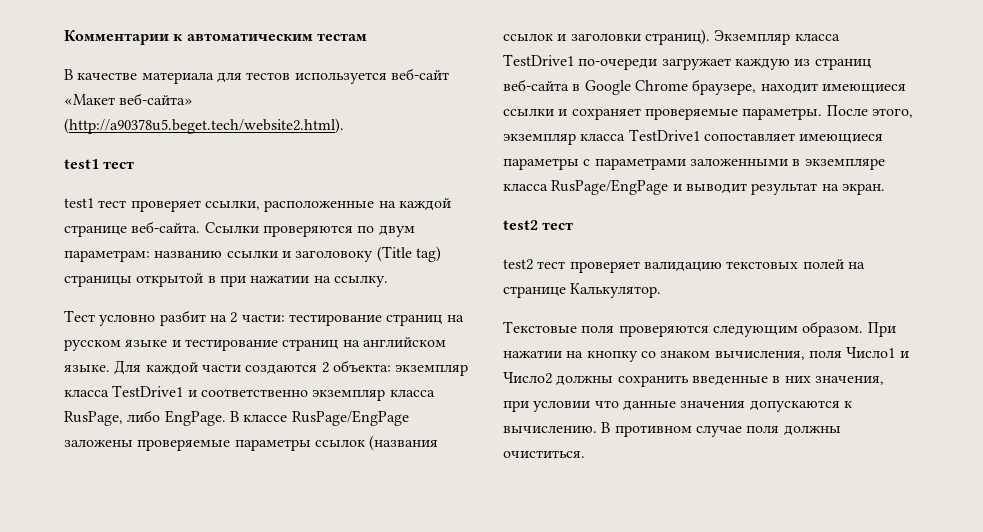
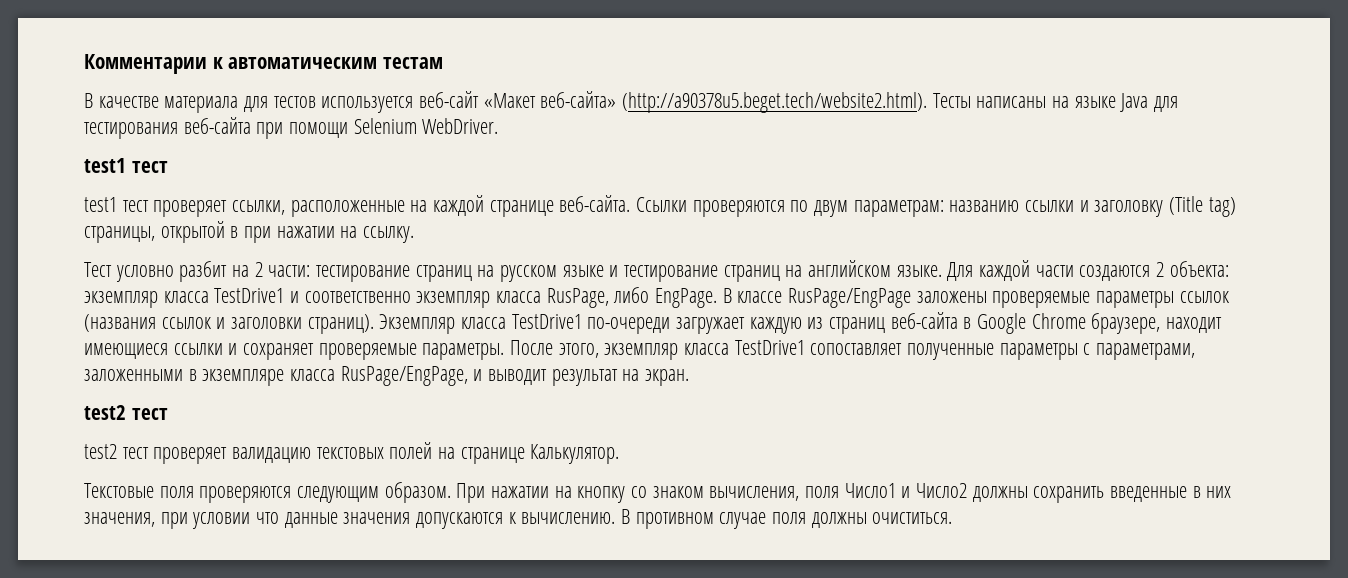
- В качестве материала для тестов используется веб-сайт «Макет веб-сайта» (http://a90378u5.beget.tech/website2.html).
+ В качестве материала для тестов используется веб-сайт «Макет веб-сайта» (http://a90378u5.beget.tech/website2.html). Тесты написаны на языке Java для тестирования веб-сайта при помощи Selenium WebDriver.
- Ссылки проверяются по двум параметрам: названию ссылки и заголовоку (Title tag) страницы открытой в при нажатии на ссылку.
+ Ссылки проверяются по двум параметрам: названию ссылки и заголовку (Title tag) страницы, открытой в при нажатии на ссылку.
- После этого, экземпляр класса TestDrive1 сопоставляет имеющиеся параметры с параметрами заложенными в экземпляре класса RusPage/EngPage и выводит результат на экран.
+ После этого, экземпляр класса TestDrive1 сопоставляет полученные параметры с параметрами, заложенными в экземпляре класса RusPage/EngPage, и выводит результат на экран.

